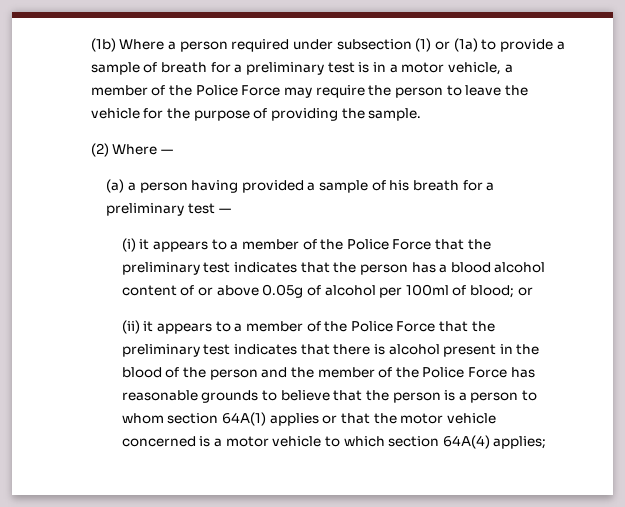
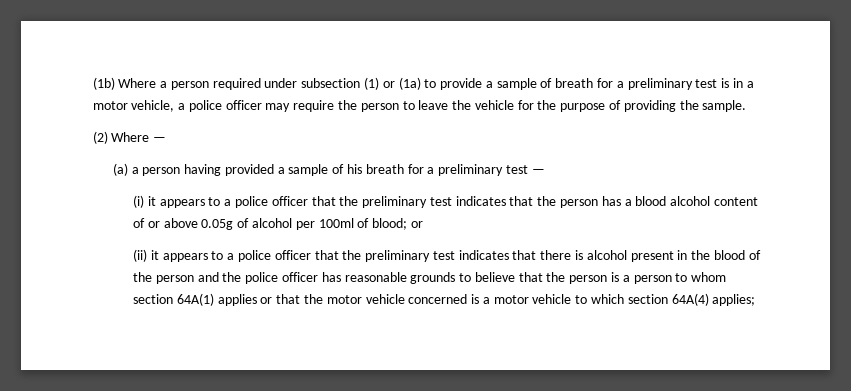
- (1b) Where a person required under subsection (1) or (1a) to provide a sample of breath for a preliminary test is in a motor vehicle, a member of the Police Force may require the person to leave the vehicle for the purpose of providing the sample.
+ (1b) Where a person required under subsection (1) or (1a) to provide a sample of breath for a preliminary test is in a motor vehicle, a police officer may require the person to leave the vehicle for the purpose of providing the sample.
- (i) it appears to a member of the Police Force that the preliminary test indicates that the person has a blood alcohol content of or above 0.05g of alcohol per 100ml of blood; or
+ (i) it appears to a police officer that the preliminary test indicates that the person has a blood alcohol content of or above 0.05g of alcohol per 100ml of blood; or
- (ii) it appears to a member of the Police Force that the preliminary test indicates that there is alcohol present in the blood of the person and the member of the Police Force has reasonable grounds to believe that the person is a person to whom section 64A(1) applies or that the motor vehicle concerned is a motor vehicle to which section 64A(4) applies;
+ (ii) it appears to a police officer that the preliminary test indicates that there is alcohol present in the blood of the person and the police officer has reasonable grounds to believe that the person is a person to whom section 64A(1) applies or that the motor vehicle concerned is a motor vehicle to which section 64A(4) applies;

